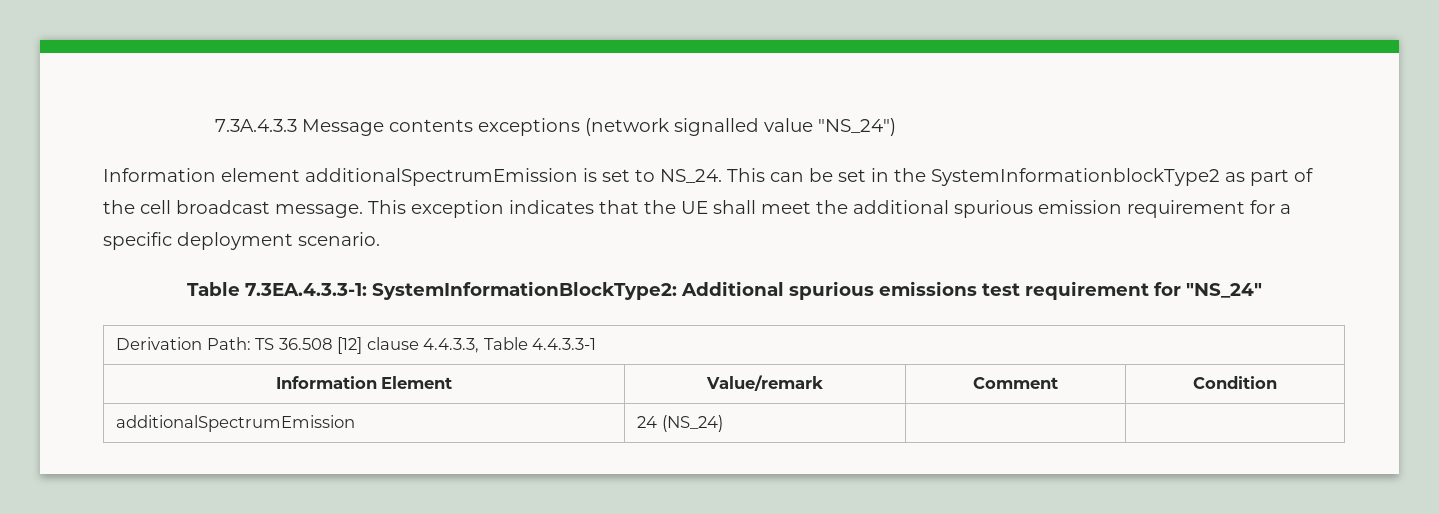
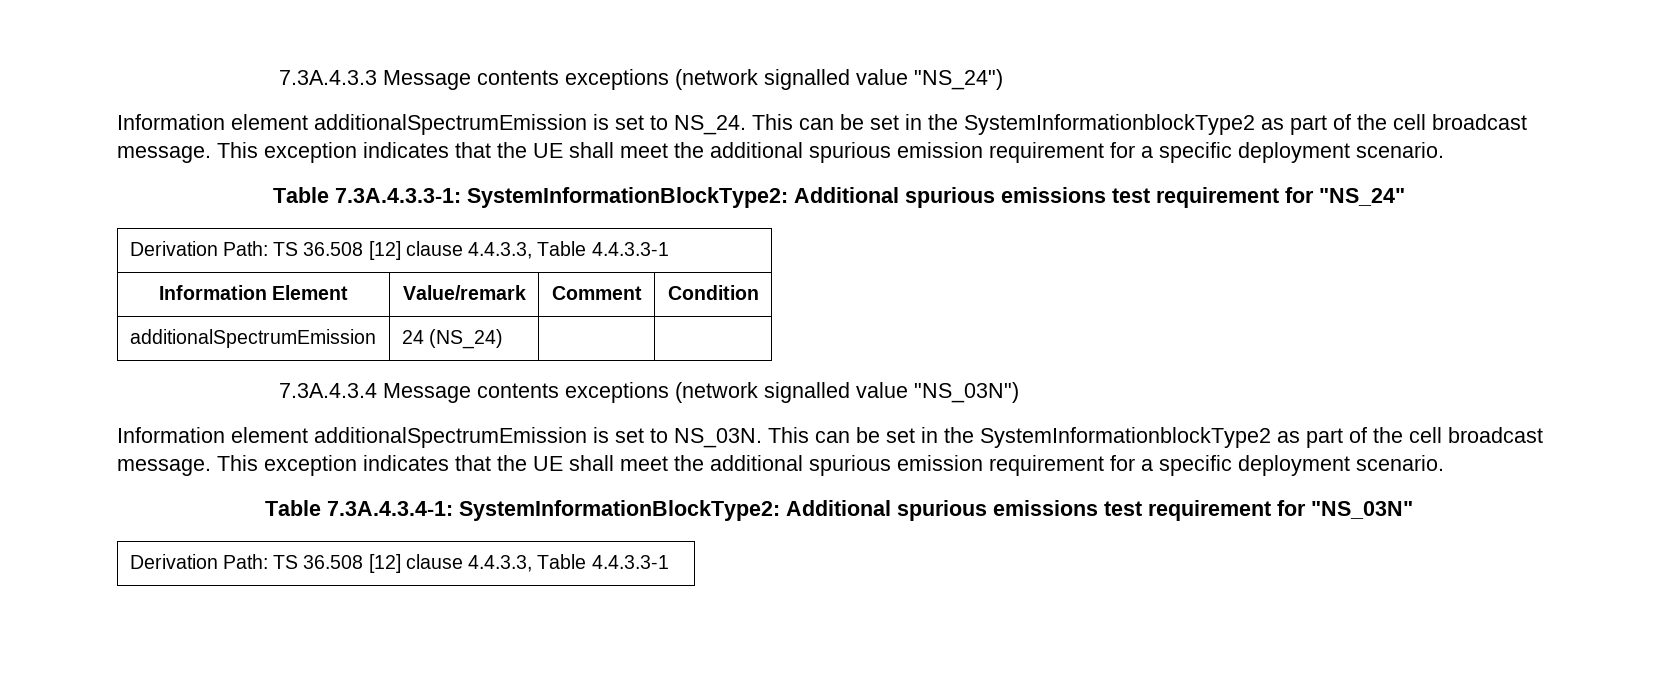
- Table 7.3EA.4.3.3-1: SystemInformationBlockType2: Additional spurious emissions test requirement for "NS_24"
+ Table 7.3A.4.3.3-1: SystemInformationBlockType2: Additional spurious emissions test requirement for "NS_24"
+ 7.3A.4.3.4 Message contents exceptions (network signalled value "NS_03N")
+ Information element additionalSpectrumEmission is set to NS_03N. This can be set in the SystemInformationblockType2 as part of the cell broadcast message. This exception indicates that the UE shall meet the additional spurious emission requirement for a specific deployment scenario.
+ Table 7.3A.4.3.4-1: SystemInformationBlockType2: Additional spurious emissions test requirement for "NS_03N"
+ Derivation Path: TS 36.508 [12] clause 4.4.3.3, Table 4.4.3.3-1

